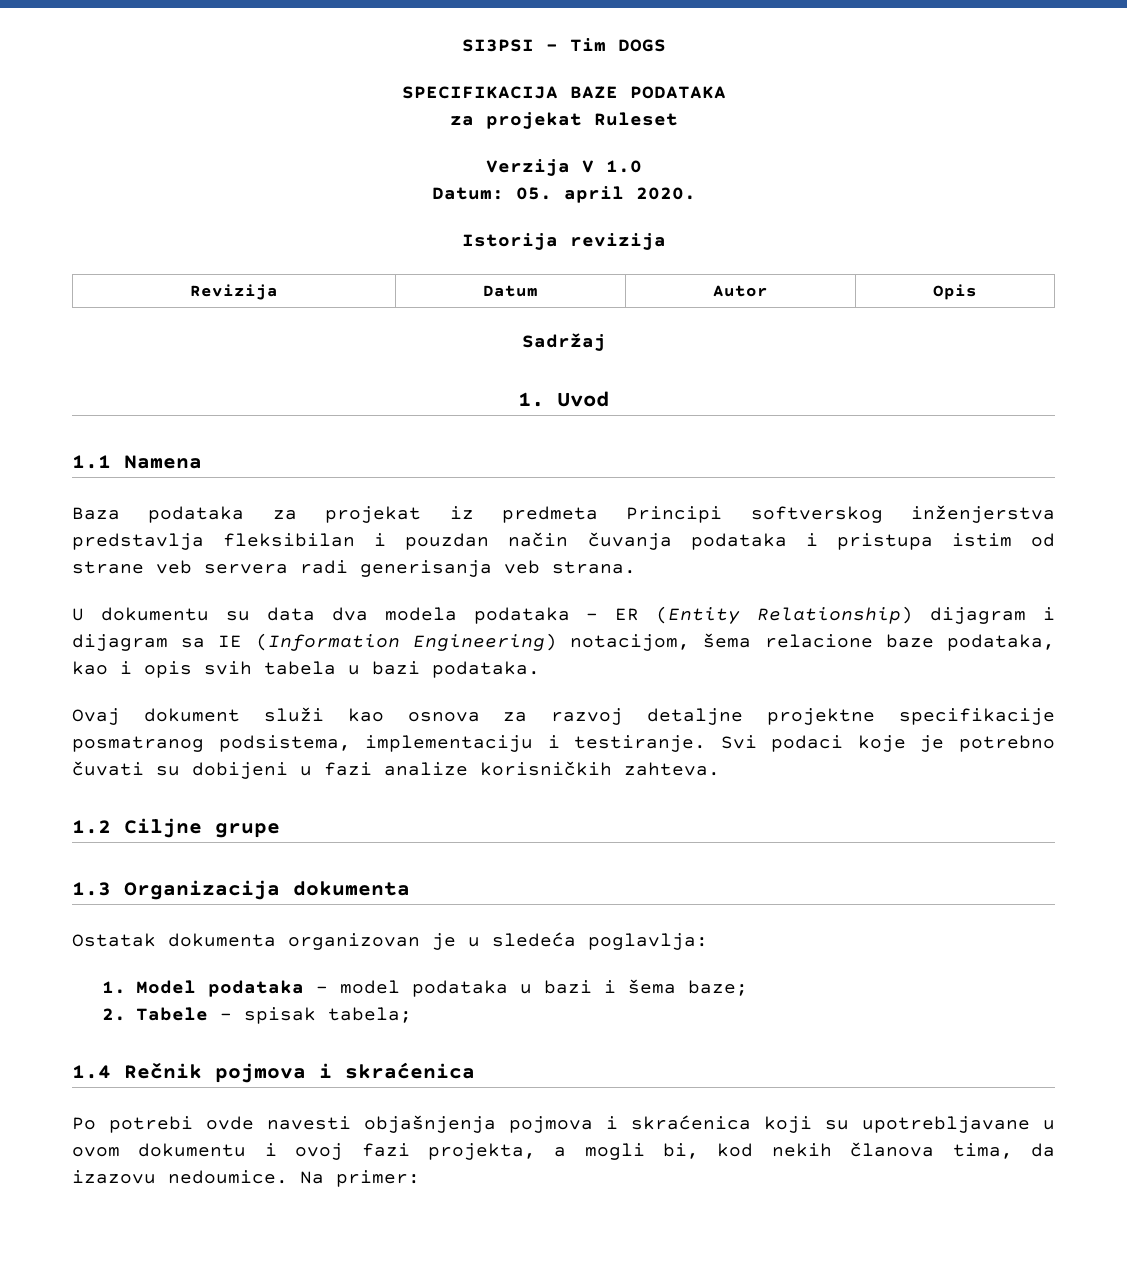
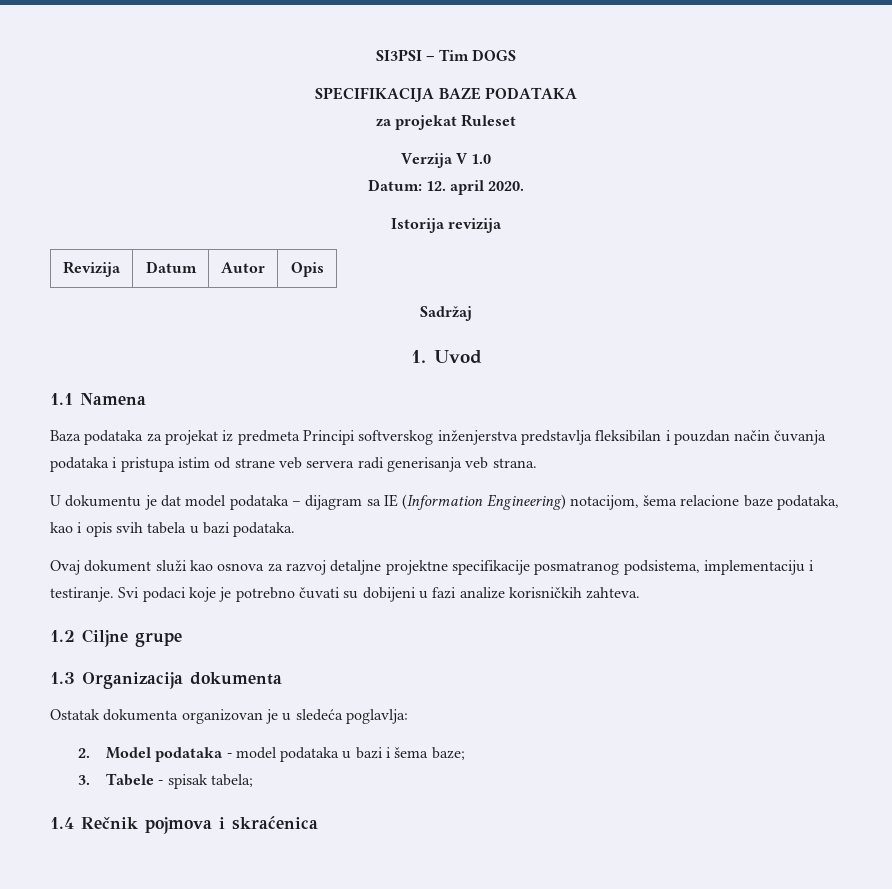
- Datum: 05. april 2020.
+ Datum: 12. april 2020.
- U dokumentu su data dva modela podataka – ER (Entity Relationship) dijagram i dijagram sa IE (Information Engineering) notacijom, šema relacione baze podataka, kao i opis svih tabela u bazi podataka.
+ U dokumentu je dat model podataka – dijagram sa IE (Information Engineering) notacijom, šema relacione baze podataka, kao i opis svih tabela u bazi podataka.
- 1. Model podataka - model podataka u bazi i šema baze;
+ 2. Model podataka - model podataka u bazi i šema baze;
- 2. Tabele - spisak tabela;
+ 3. Tabele - spisak tabela;
- Po potrebi ovde navesti objašnjenja pojmova i skraćenica koji su upotrebljavane u ovom dokumentu i ovoj fazi projekta, a mogli bi, kod nekih članova tima, da izazovu nedoumice. Na primer:

